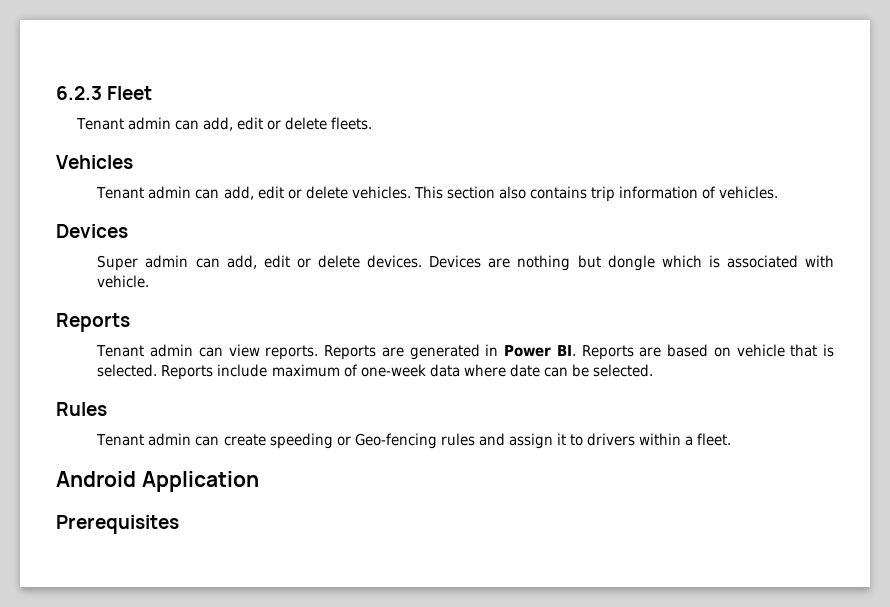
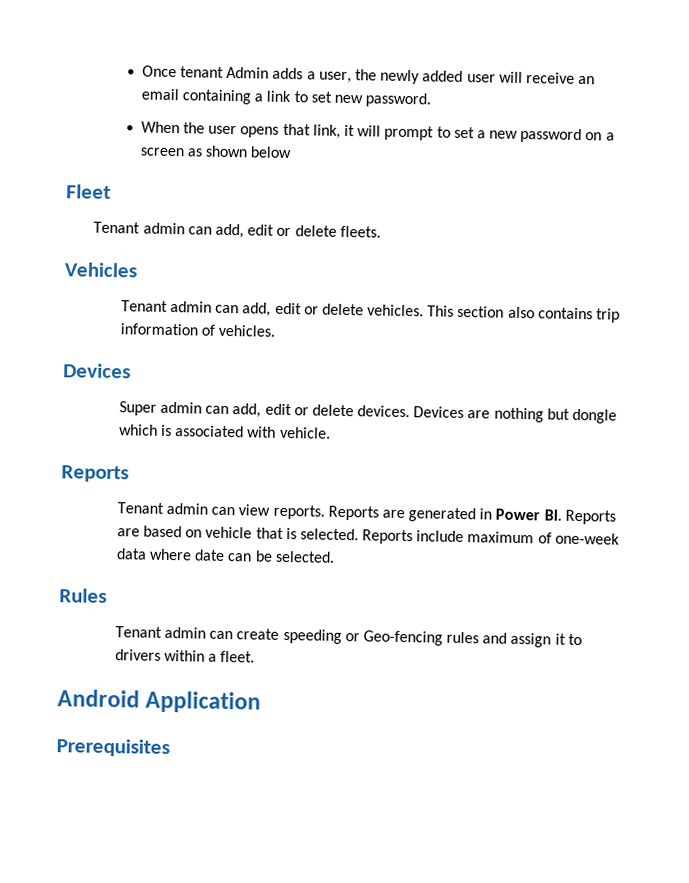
- 6.2.3 Fleet
+ Once tenant Admin adds a user, the newly added user will receive an email containing a link to set new password.
+ When the user opens that link, it will prompt to set a new password on a screen as shown below
+ Fleet

